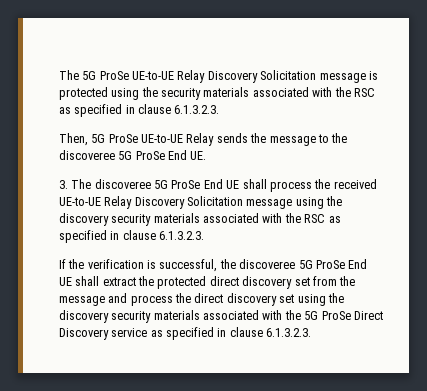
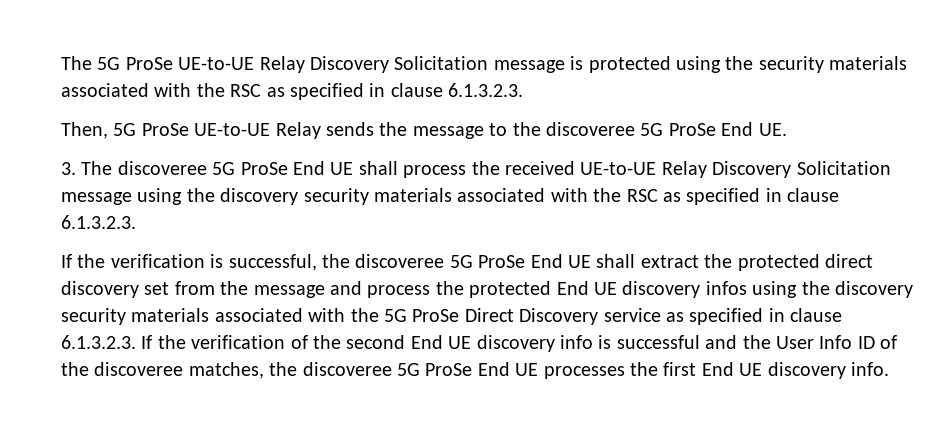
- If the verification is successful, the discoveree 5G ProSe End UE shall extract the protected direct discovery set from the message and process the direct discovery set using the discovery security materials associated with the 5G ProSe Direct Discovery service as specified in clause 6.1.3.2.3.
+ If the verification is successful, the discoveree 5G ProSe End UE shall extract the protected direct discovery set from the message and process the protected End UE discovery infos using the discovery security materials associated with the 5G ProSe Direct Discovery service as specified in clause 6.1.3.2.3. If the verification of the second End UE discovery info is successful and the User Info ID of the discoveree matches, the discoveree 5G ProSe End UE processes the first End UE discovery info.

